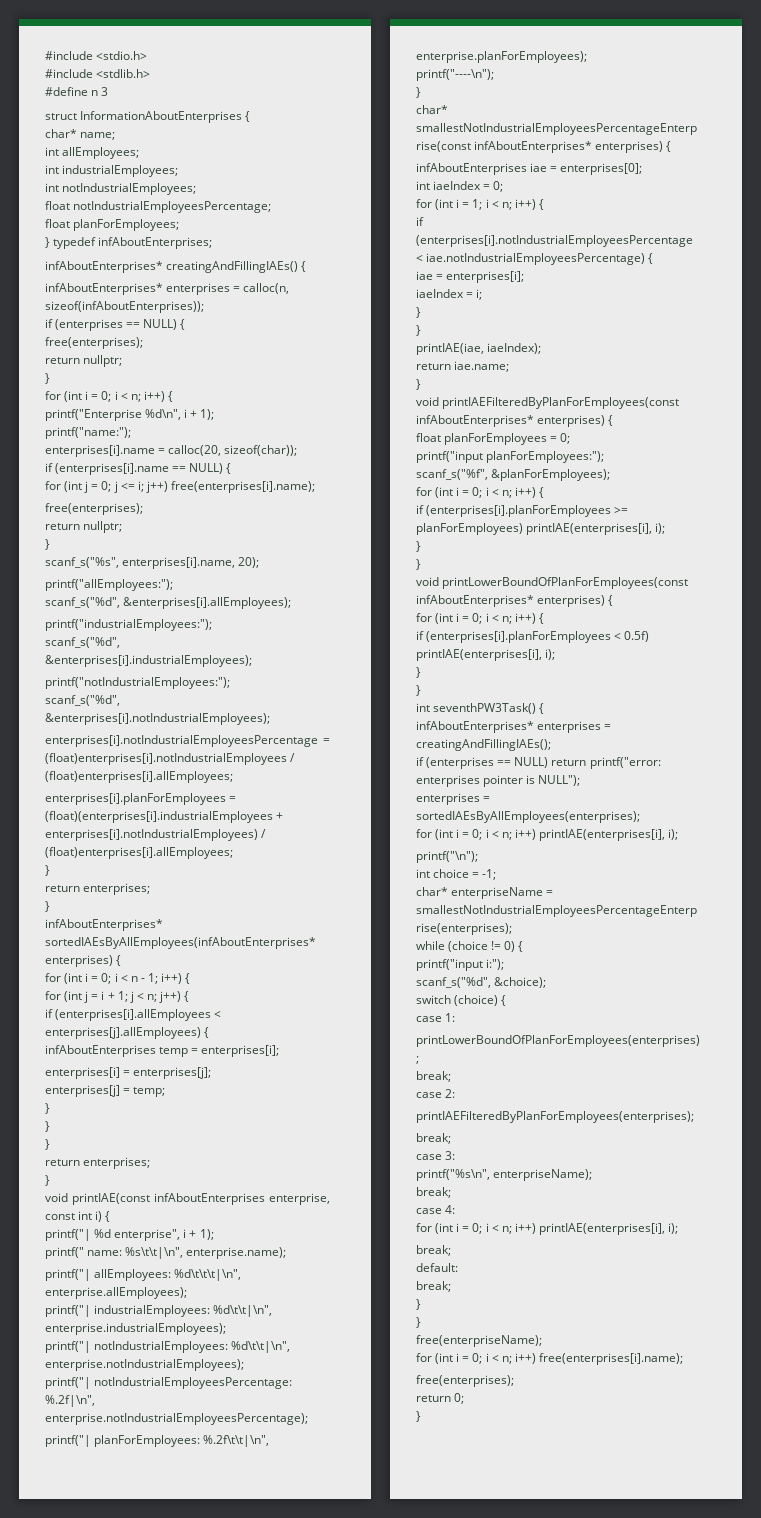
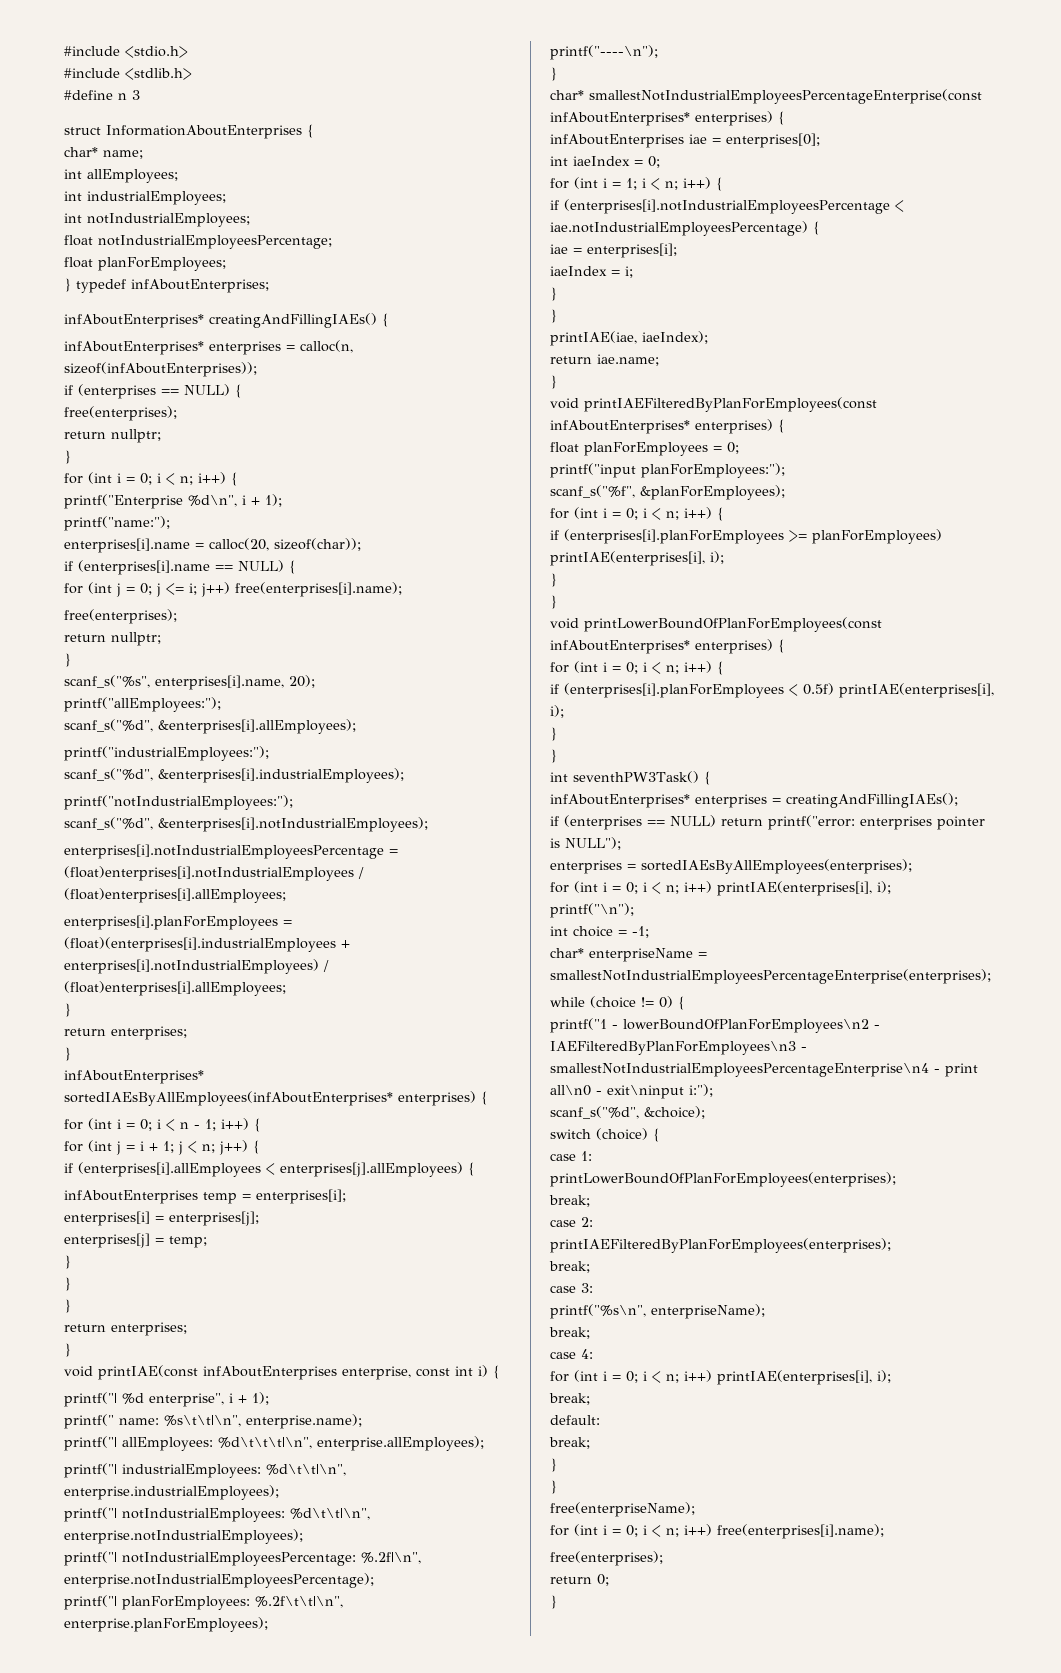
- printf("input i:");
+ printf("1 - lowerBoundOfPlanForEmployees\n2 - IAEFilteredByPlanForEmployees\n3 - smallestNotIndustrialEmployeesPercentageEnterprise\n4 - print all\n0 - exit\ninput i:");

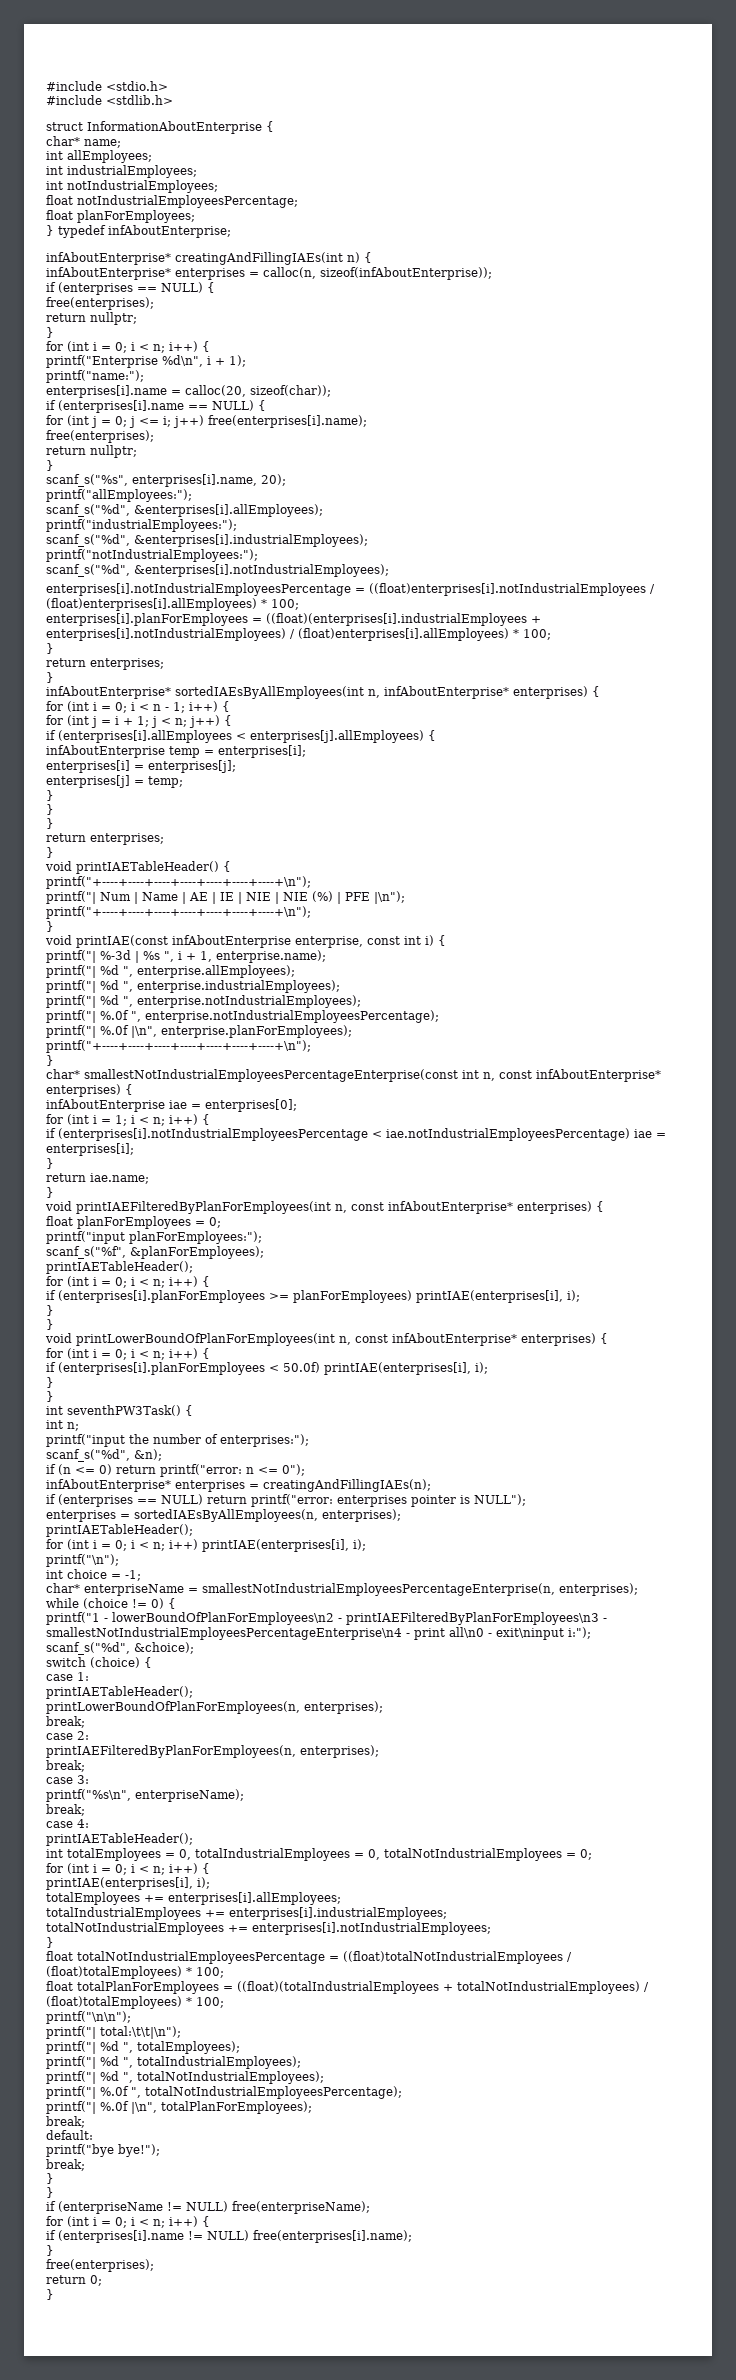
- #define n 3
- struct InformationAboutEnterprises {
+ struct InformationAboutEnterprise {
- } typedef infAboutEnterprises;
- infAboutEnterprises* creatingAndFillingIAEs() {
- infAboutEnterprises* enterprises = calloc(n, sizeof(infAboutEnterprises));
+ } typedef infAboutEnterprise;
+ infAboutEnterprise* creatingAndFillingIAEs(int n) {
+ infAboutEnterprise* enterprises = calloc(n, sizeof(infAboutEnterprise));
- enterprises[i].notIndustrialEmployeesPercentage = (float)enterprises[i].notIndustrialEmployees / (float)enterprises[i].allEmployees;
+ enterprises[i].notIndustrialEmployeesPercentage = ((float)enterprises[i].notIndustrialEmployees / (float)enterprises[i].allEmployees) * 100;
- enterprises[i].planForEmployees = (float)(enterprises[i].industrialEmployees + enterprises[i].notIndustrialEmployees) / (float)enterprises[i].allEmployees;
+ enterprises[i].planForEmployees = ((float)(enterprises[i].industrialEmployees + enterprises[i].notIndustrialEmployees) / (float)enterprises[i].allEmployees) * 100;
  }
  return enterprises;
  }
- infAboutEnterprises* sortedIAEsByAllEmployees(infAboutEnterprises* enterprises) {
+ infAboutEnterprise* sortedIAEsByAllEmployees(int n, infAboutEnterprise* enterprises) {
- infAboutEnterprises temp = enterprises[i];
+ infAboutEnterprise temp = enterprises[i];
+ void printIAETableHeader() {
+ printf("+----+----+----+----+----+----+----+\n");
+ printf("| Num | Name | AE | IE | NIE | NIE (%) | PFE |\n");
+ printf("+----+----+----+----+----+----+----+\n");
+ }
- void printIAE(const infAboutEnterprises enterprise, const int i) {
+ void printIAE(const infAboutEnterprise enterprise, const int i) {
- printf("| %d enterprise", i + 1);
- printf(" name: %s\t\t|\n", enterprise.name);
+ printf("| %-3d | %s ", i + 1, enterprise.name);
- printf("| allEmployees: %d\t\t\t|\n", enterprise.allEmployees);
+ printf("| %d ", enterprise.allEmployees);
- printf("| industrialEmployees: %d\t\t|\n", enterprise.industrialEmployees);
+ printf("| %d ", enterprise.industrialEmployees);
- printf("| notIndustrialEmployees: %d\t\t|\n", enterprise.notIndustrialEmployees);
+ printf("| %d ", enterprise.notIndustrialEmployees);
- printf("| notIndustrialEmployeesPercentage: %.2f|\n", enterprise.notIndustrialEmployeesPercentage);
+ printf("| %.0f ", enterprise.notIndustrialEmployeesPercentage);
- printf("| planForEmployees: %.2f\t\t|\n", enterprise.planForEmployees);
- printf("----\n");
+ printf("| %.0f |\n", enterprise.planForEmployees);
+ printf("+----+----+----+----+----+----+----+\n");
- char* smallestNotIndustrialEmployeesPercentageEnterprise(const infAboutEnterprises* enterprises) {
- infAboutEnterprises iae = enterprises[0];
+ char* smallestNotIndustrialEmployeesPercentageEnterprise(const int n, const infAboutEnterprise* enterprises) {
+ infAboutEnterprise iae = enterprises[0];
- int iaeIndex = 0;
- if (enterprises[i].notIndustrialEmployeesPercentage < iae.notIndustrialEmployeesPercentage) {
- iae = enterprises[i];
- iaeIndex = i;
+ if (enterprises[i].notIndustrialEmployeesPercentage < iae.notIndustrialEmployeesPercentage) iae = enterprises[i];
  }
- }
- printIAE(iae, iaeIndex);
- void printIAEFilteredByPlanForEmployees(const infAboutEnterprises* enterprises) {
+ void printIAEFilteredByPlanForEmployees(int n, const infAboutEnterprise* enterprises) {
  scanf_s("%f", &planForEmployees);
+ printIAETableHeader();
- void printLowerBoundOfPlanForEmployees(const infAboutEnterprises* enterprises) {
+ void printLowerBoundOfPlanForEmployees(int n, const infAboutEnterprise* enterprises) {
- if (enterprises[i].planForEmployees < 0.5f) printIAE(enterprises[i], i);
+ if (enterprises[i].planForEmployees < 50.0f) printIAE(enterprises[i], i);
- infAboutEnterprises* enterprises = creatingAndFillingIAEs();
+ int n;
+ printf("input the number of enterprises:");
+ scanf_s("%d", &n);
+ if (n <= 0) return printf("error: n <= 0");
+ infAboutEnterprise* enterprises = creatingAndFillingIAEs(n);
- enterprises = sortedIAEsByAllEmployees(enterprises);
+ enterprises = sortedIAEsByAllEmployees(n, enterprises);
+ printIAETableHeader();
- char* enterpriseName = smallestNotIndustrialEmployeesPercentageEnterprise(enterprises);
+ char* enterpriseName = smallestNotIndustrialEmployeesPercentageEnterprise(n, enterprises);
- printf("1 - lowerBoundOfPlanForEmployees\n2 - IAEFilteredByPlanForEmployees\n3 - smallestNotIndustrialEmployeesPercentageEnterprise\n4 - print all\n0 - exit\ninput i:");
+ printf("1 - lowerBoundOfPlanForEmployees\n2 - printIAEFilteredByPlanForEmployees\n3 - smallestNotIndustrialEmployeesPercentageEnterprise\n4 - print all\n0 - exit\ninput i:");
  case 1:
- printLowerBoundOfPlanForEmployees(enterprises);
+ printIAETableHeader();
+ printLowerBoundOfPlanForEmployees(n, enterprises);
- printIAEFilteredByPlanForEmployees(enterprises);
+ printIAEFilteredByPlanForEmployees(n, enterprises);
  case 4:
- for (int i = 0; i < n; i++) printIAE(enterprises[i], i);
+ printIAETableHeader();
+ int totalEmployees = 0, totalIndustrialEmployees = 0, totalNotIndustrialEmployees = 0;
+ for (int i = 0; i < n; i++) {
+ printIAE(enterprises[i], i);
+ totalEmployees += enterprises[i].allEmployees;
+ totalIndustrialEmployees += enterprises[i].industrialEmployees;
+ totalNotIndustrialEmployees += enterprises[i].notIndustrialEmployees;
+ }
+ float totalNotIndustrialEmployeesPercentage = ((float)totalNotIndustrialEmployees / (float)totalEmployees) * 100;
+ float totalPlanForEmployees = ((float)(totalIndustrialEmployees + totalNotIndustrialEmployees) / (float)totalEmployees) * 100;
+ printf("\n\n");
+ printf("| total:\t\t|\n");
+ printf("| %d ", totalEmployees);
+ printf("| %d ", totalIndustrialEmployees);
+ printf("| %d ", totalNotIndustrialEmployees);
+ printf("| %.0f ", totalNotIndustrialEmployeesPercentage);
+ printf("| %.0f |\n", totalPlanForEmployees);
+ printf("bye bye!");
- free(enterpriseName);
- for (int i = 0; i < n; i++) free(enterprises[i].name);
+ if (enterpriseName != NULL) free(enterpriseName);
+ for (int i = 0; i < n; i++) {
+ if (enterprises[i].name != NULL) free(enterprises[i].name);
+ }

